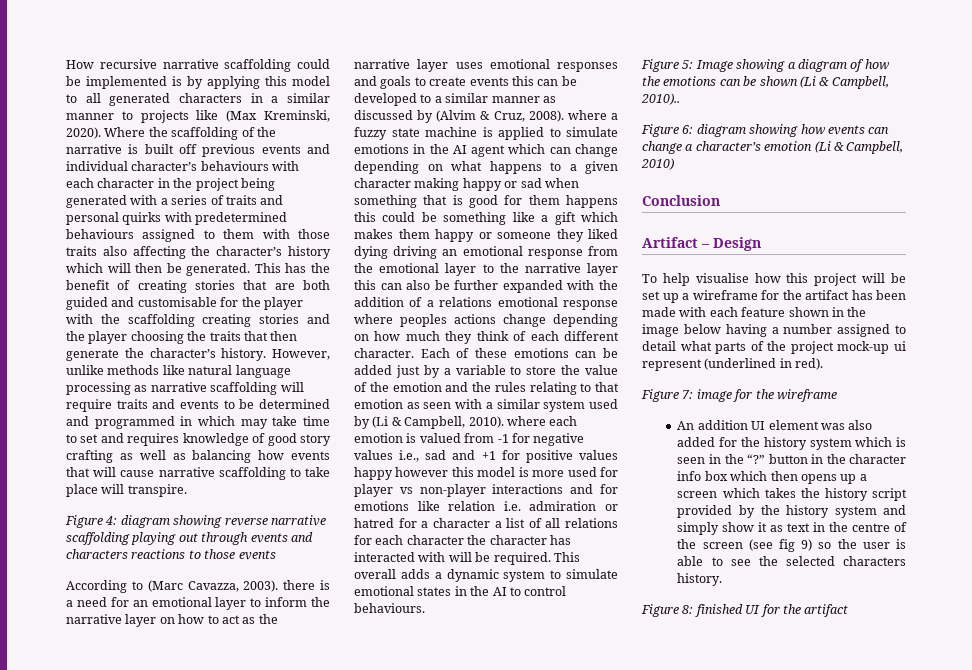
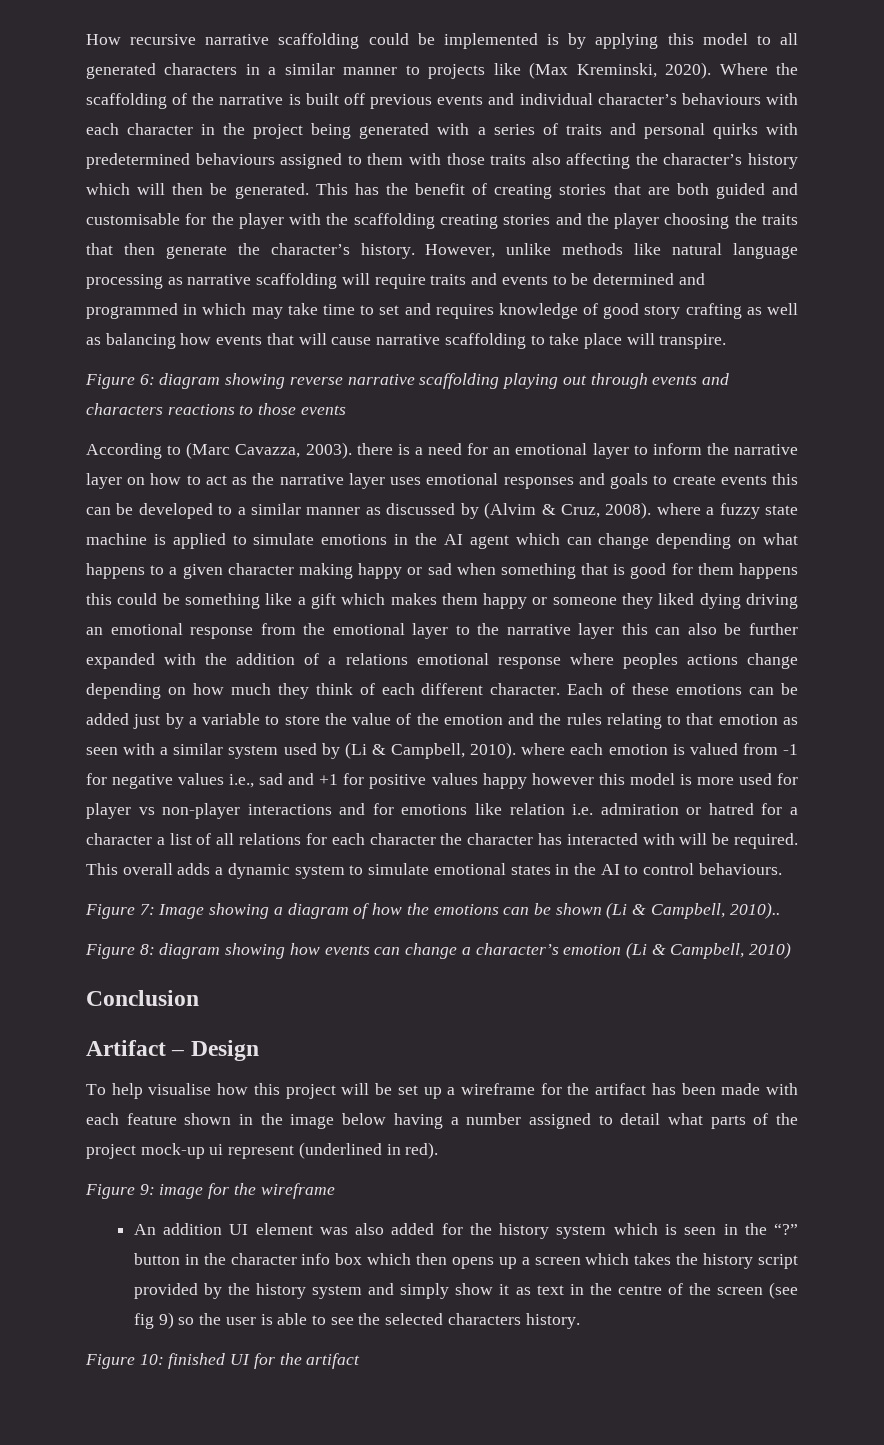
- Figure 4: diagram showing reverse narrative scaffolding playing out through events and characters reactions to those events
+ Figure 6: diagram showing reverse narrative scaffolding playing out through events and characters reactions to those events
- Figure 5: Image showing a diagram of how the emotions can be shown (Li & Campbell, 2010)..
+ Figure 7: Image showing a diagram of how the emotions can be shown (Li & Campbell, 2010)..
- Figure 6: diagram showing how events can change a character’s emotion (Li & Campbell, 2010)
+ Figure 8: diagram showing how events can change a character’s emotion (Li & Campbell, 2010)
- Figure 7: image for the wireframe
+ Figure 9: image for the wireframe
- Figure 8: finished UI for the artifact
+ Figure 10: finished UI for the artifact

